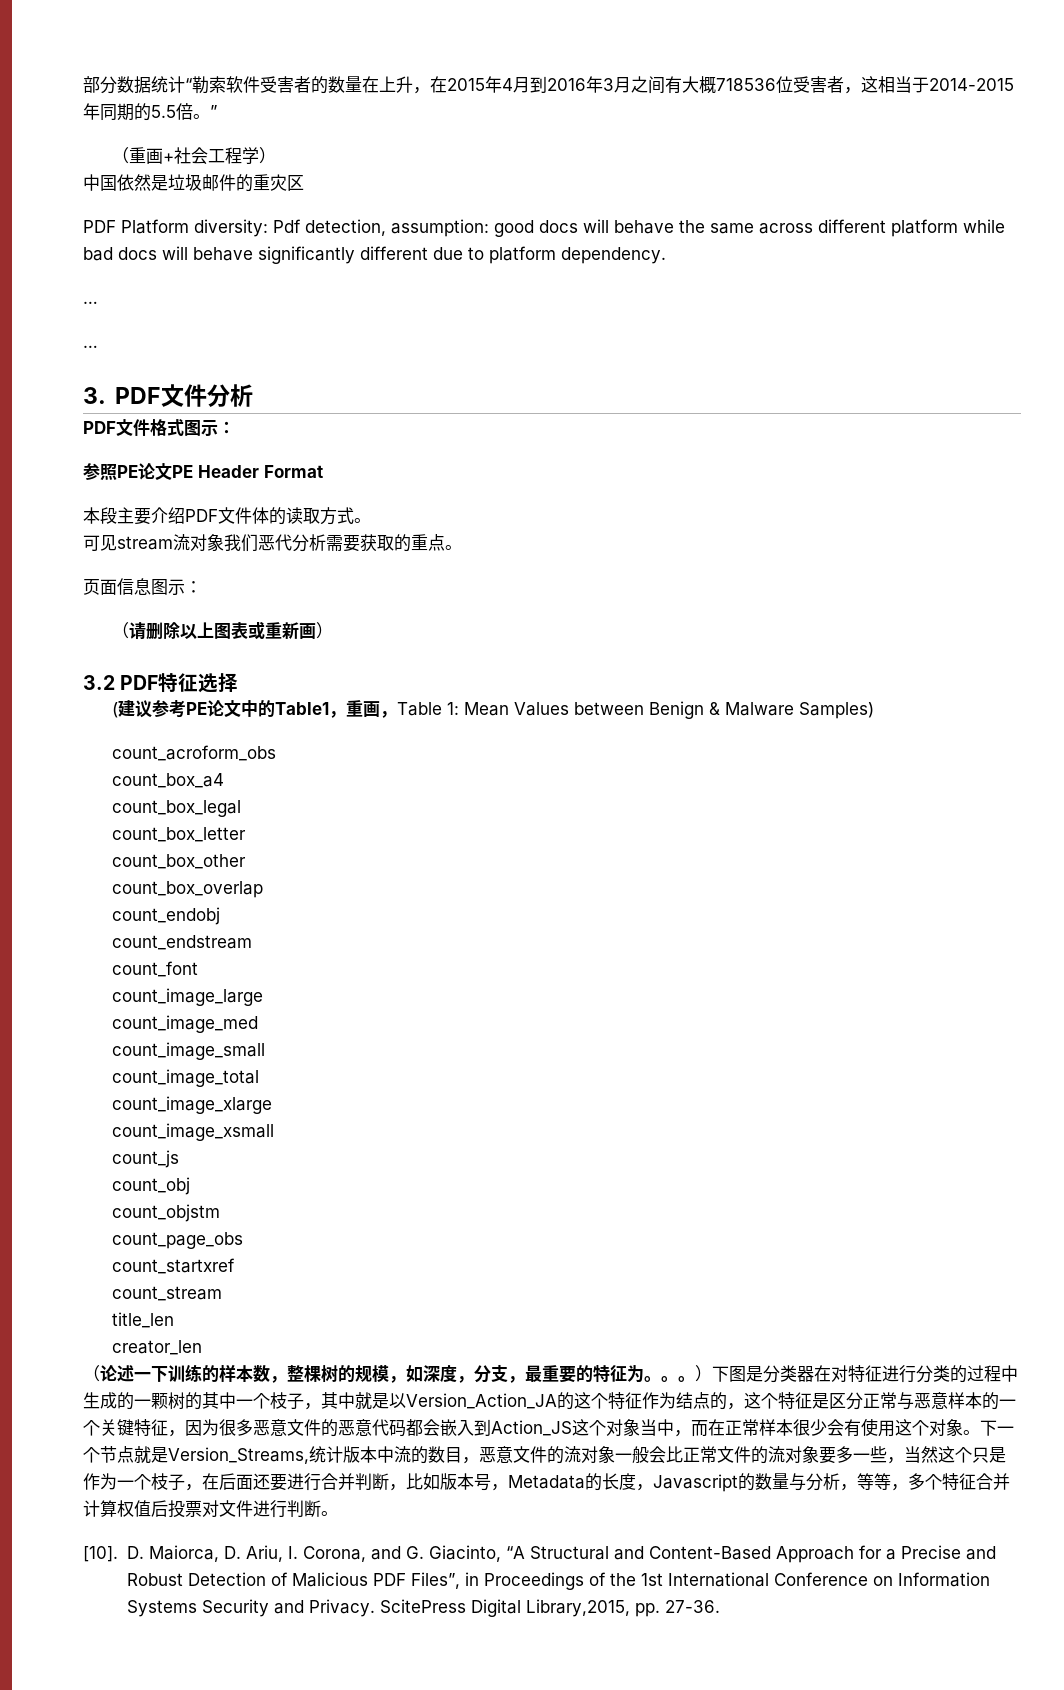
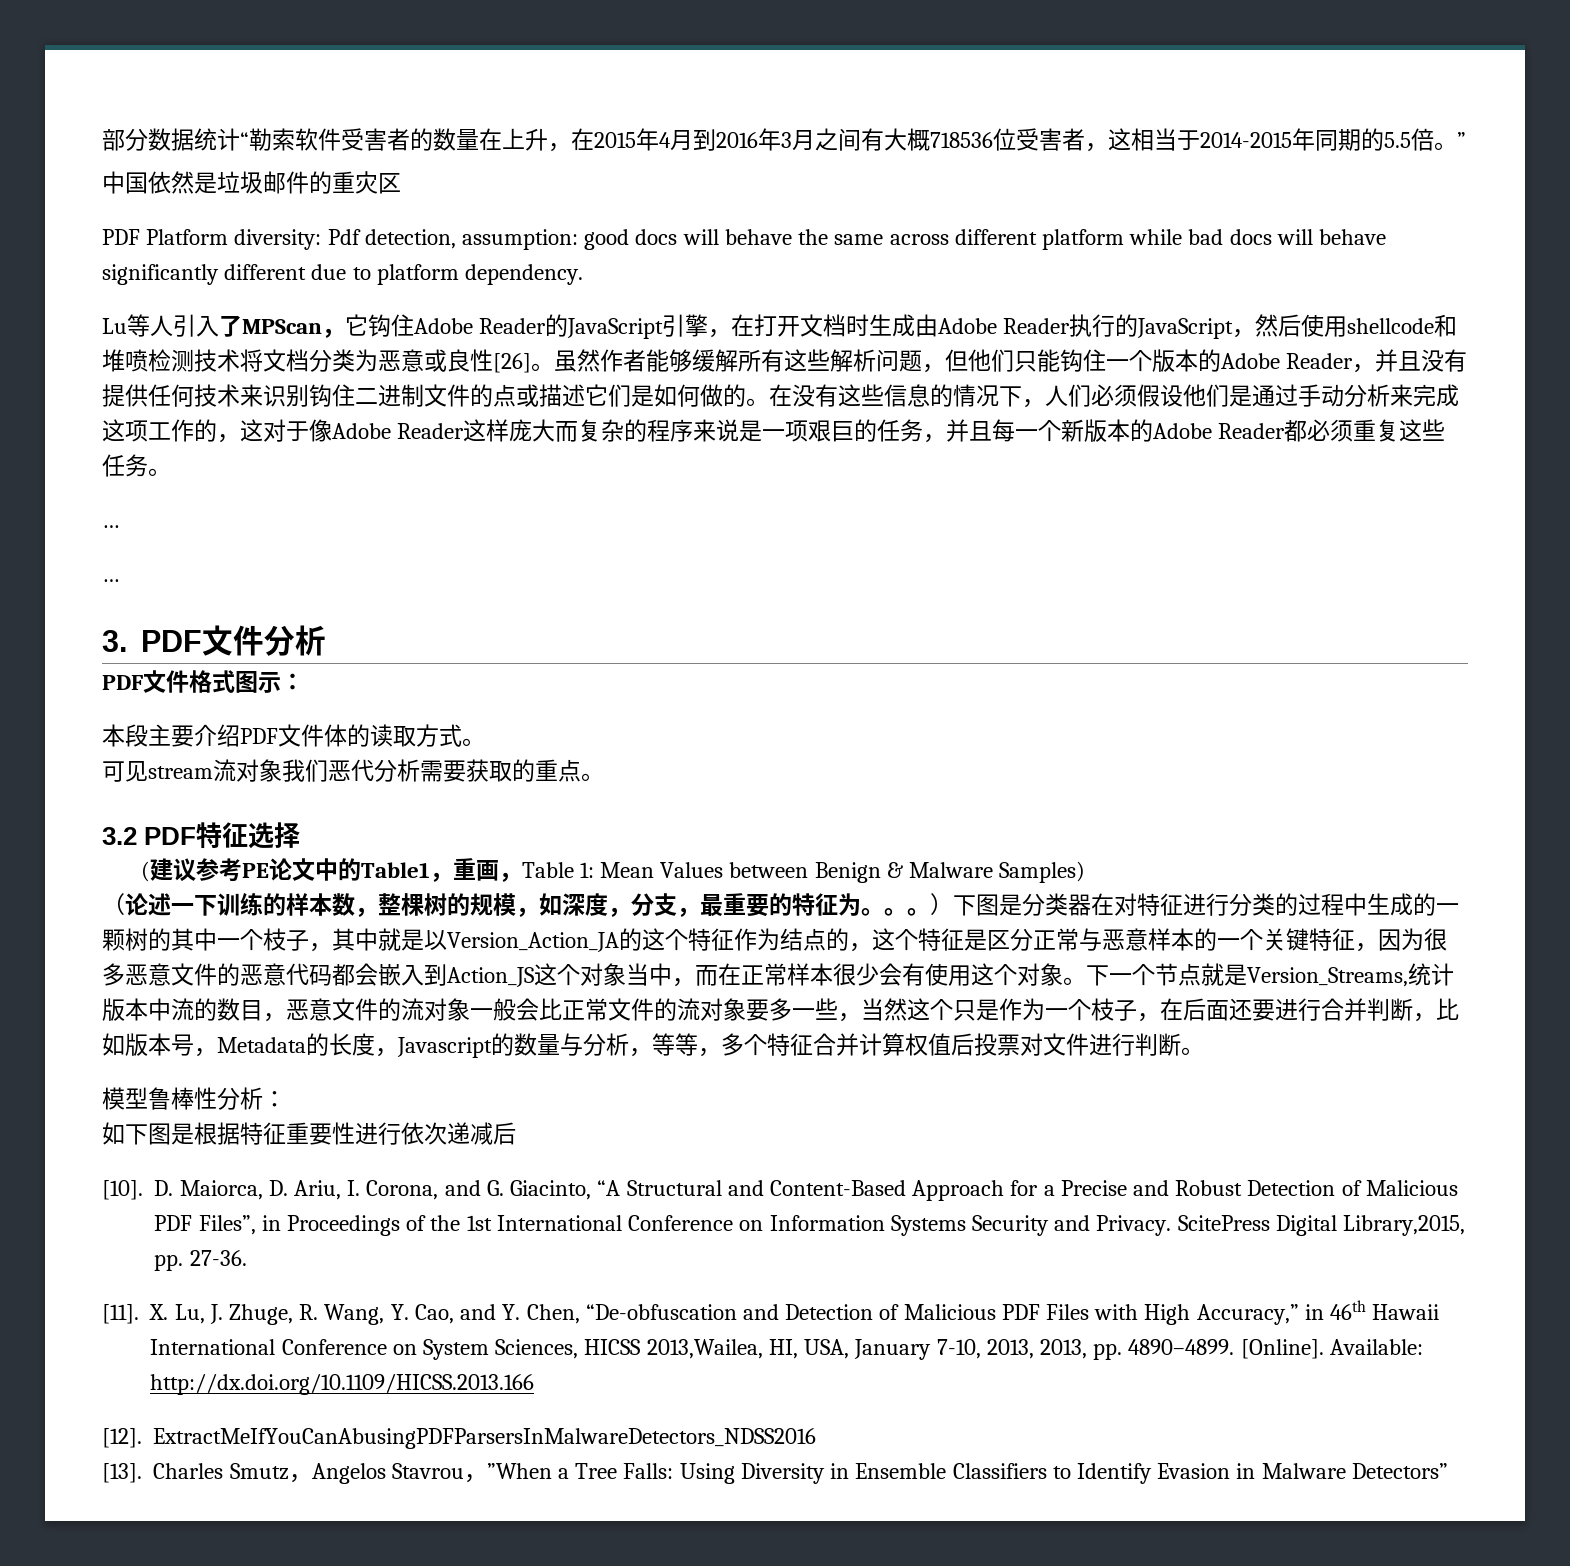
- （重画+社会工程学）
+ Lu等人引入了MPScan，它钩住Adobe Reader的JavaScript引擎，在打开文档时生成由Adobe Reader执行的JavaScript，然后使用shellcode和堆喷检测技术将文档分类为恶意或良性[26]。虽然作者能够缓解所有这些解析问题，但他们只能钩住一个版本的Adobe Reader，并且没有提供任何技术来识别钩住二进制文件的点或描述它们是如何做的。在没有这些信息的情况下，人们必须假设他们是通过手动分析来完成这项工作的，这对于像Adobe Reader这样庞大而复杂的程序来说是一项艰巨的任务，并且每一个新版本的Adobe Reader都必须重复这些任务。
- 参照PE论文PE Header Format
- 页面信息图示：
- （请删除以上图表或重新画）
- count_acroform_obs
- count_box_a4
- count_box_legal
- count_box_letter
- count_box_other
- count_box_overlap
- count_endobj
- count_endstream
- count_font
- count_image_large
- count_image_med
- count_image_small
- count_image_total
- count_image_xlarge
- count_image_xsmall
- count_js
- count_obj
- count_objstm
- count_page_obs
- count_startxref
- count_stream
- title_len
- creator_len
+ 模型鲁棒性分析：
+ 如下图是根据特征重要性进行依次递减后
+ [11]. X. Lu, J. Zhuge, R. Wang, Y. Cao, and Y. Chen, “De-obfuscation and Detection of Malicious PDF Files with High Accuracy,” in 46th Hawaii International Conference on System Sciences, HICSS 2013,Wailea, HI, USA, January 7-10, 2013, 2013, pp. 4890–4899. [Online]. Available: http://dx.doi.org/10.1109/HICSS.2013.166
+ [12]. ExtractMeIfYouCanAbusingPDFParsersInMalwareDetectors_NDSS2016
+ [13]. Charles Smutz，Angelos Stavrou，”When a Tree Falls: Using Diversity in Ensemble Classifiers to Identify Evasion in Malware Detectors”

